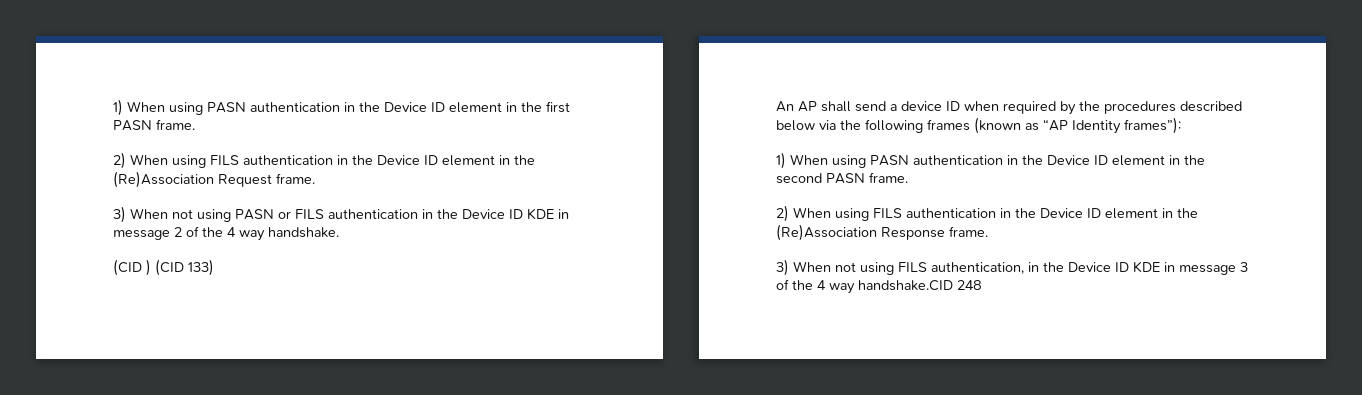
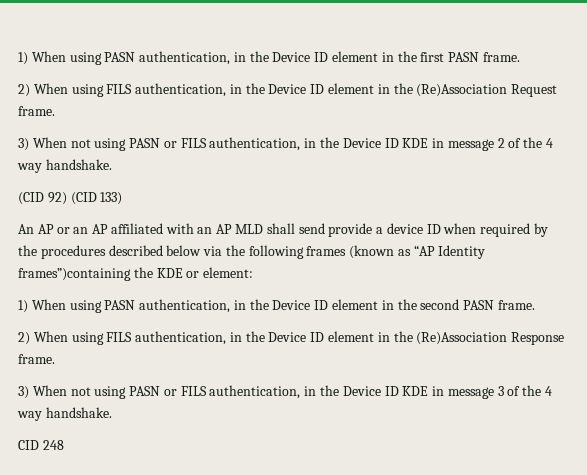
- 1) When using PASN authentication in the Device ID element in the first PASN frame.
+ 1) When using PASN authentication, in the Device ID element in the first PASN frame.
- 2) When using FILS authentication in the Device ID element in the (Re)Association Request frame.
+ 2) When using FILS authentication, in the Device ID element in the (Re)Association Request frame.
- 3) When not using PASN or FILS authentication in the Device ID KDE in message 2 of the 4 way handshake.
+ 3) When not using PASN or FILS authentication, in the Device ID KDE in message 2 of the 4 way handshake.
- (CID ) (CID 133)
+ (CID 92) (CID 133)
- An AP shall send a device ID when required by the procedures described below via the following frames (known as “AP Identity frames”):
- 1) When using PASN authentication in the Device ID element in the second PASN frame.
+ An AP or an AP affiliated with an AP MLD shall send provide a device ID when required by the procedures described below via the following frames (known as “AP Identity frames”)containing the KDE or element:
+ 1) When using PASN authentication, in the Device ID element in the second PASN frame.
- 2) When using FILS authentication in the Device ID element in the (Re)Association Response frame.
+ 2) When using FILS authentication, in the Device ID element in the (Re)Association Response frame.
- 3) When not using FILS authentication, in the Device ID KDE in message 3 of the 4 way handshake.CID 248
+ 3) When not using PASN or FILS authentication, in the Device ID KDE in message 3 of the 4 way handshake.
+ CID 248

